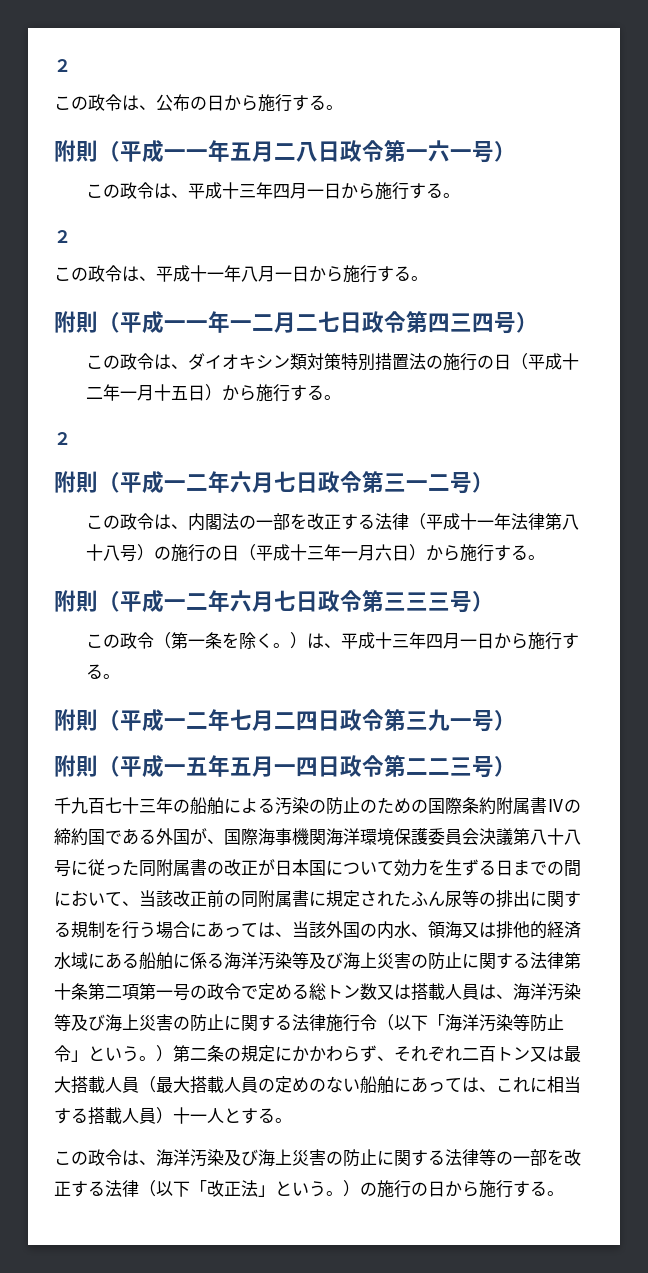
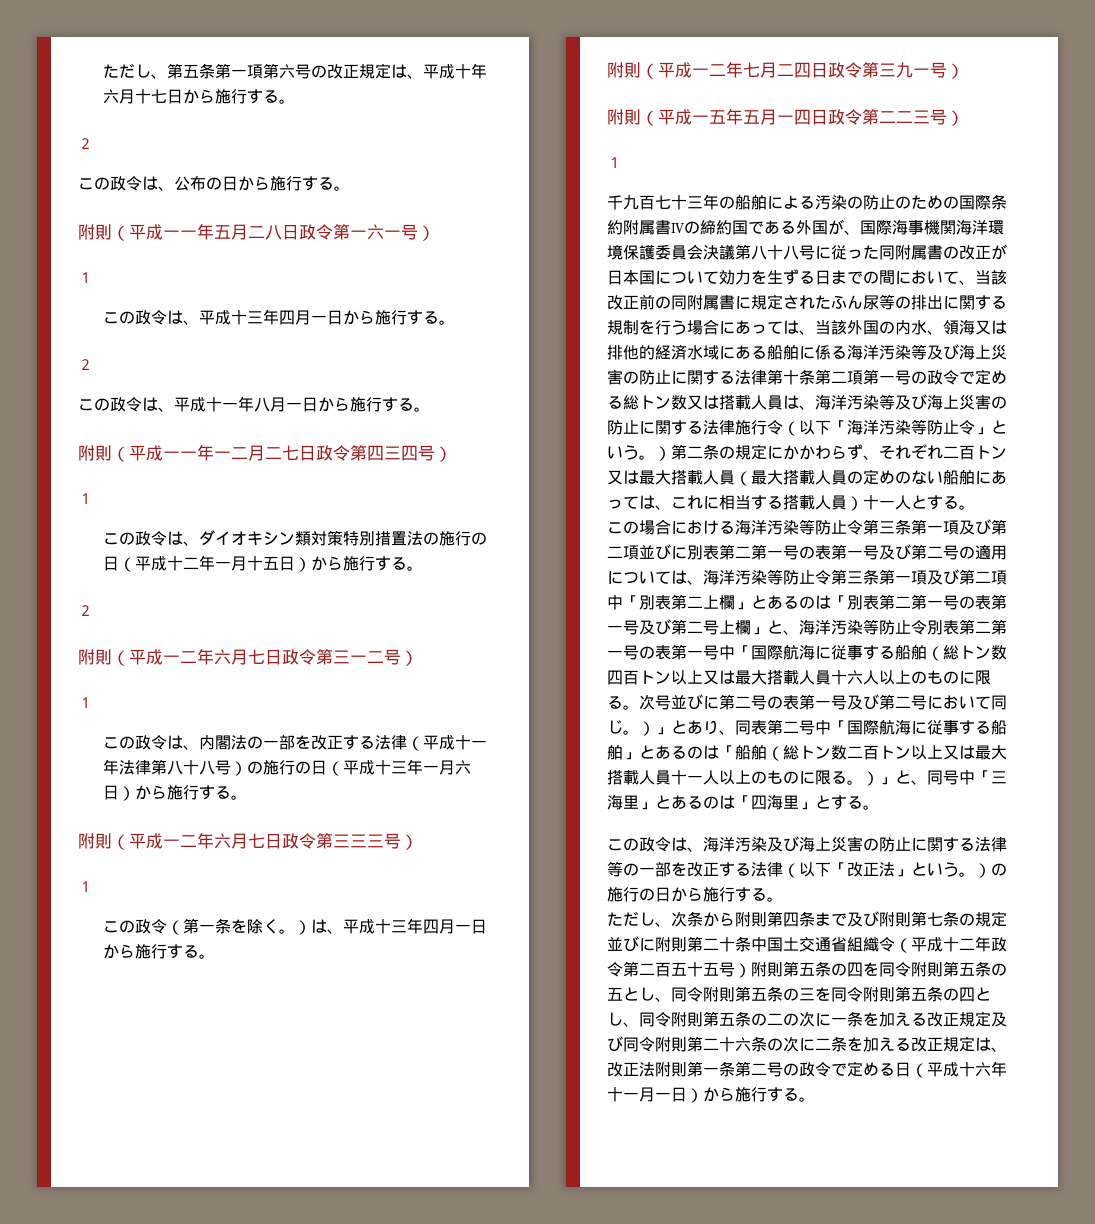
+ ただし、第五条第一項第六号の改正規定は、平成十年六月十七日から施行する。
  附則（平成一一年五月二八日政令第一六一号）
+ １
  附則（平成一一年一二月二七日政令第四三四号）
+ １
  附則（平成一二年六月七日政令第三一二号）
+ １
  附則（平成一二年六月七日政令第三三三号）
+ １
  附則（平成一五年五月一四日政令第二二三号）
+ １
+ この場合における海洋汚染等防止令第三条第一項及び第二項並びに別表第二第一号の表第一号及び第二号の適用については、海洋汚染等防止令第三条第一項及び第二項中「別表第二上欄」とあるのは「別表第二第一号の表第一号及び第二号上欄」と、海洋汚染等防止令別表第二第一号の表第一号中「国際航海に従事する船舶（総トン数四百トン以上又は最大搭載人員十六人以上のものに限る。次号並びに第二号の表第一号及び第二号において同じ。）」とあり、同表第二号中「国際航海に従事する船舶」とあるのは「船舶（総トン数二百トン以上又は最大搭載人員十一人以上のものに限る。）」と、同号中「三海里」とあるのは「四海里」とする。
+ ただし、次条から附則第四条まで及び附則第七条の規定並びに附則第二十条中国土交通省組織令（平成十二年政令第二百五十五号）附則第五条の四を同令附則第五条の五とし、同令附則第五条の三を同令附則第五条の四とし、同令附則第五条の二の次に一条を加える改正規定及び同令附則第二十六条の次に二条を加える改正規定は、改正法附則第一条第二号の政令で定める日（平成十六年十一月一日）から施行する。

